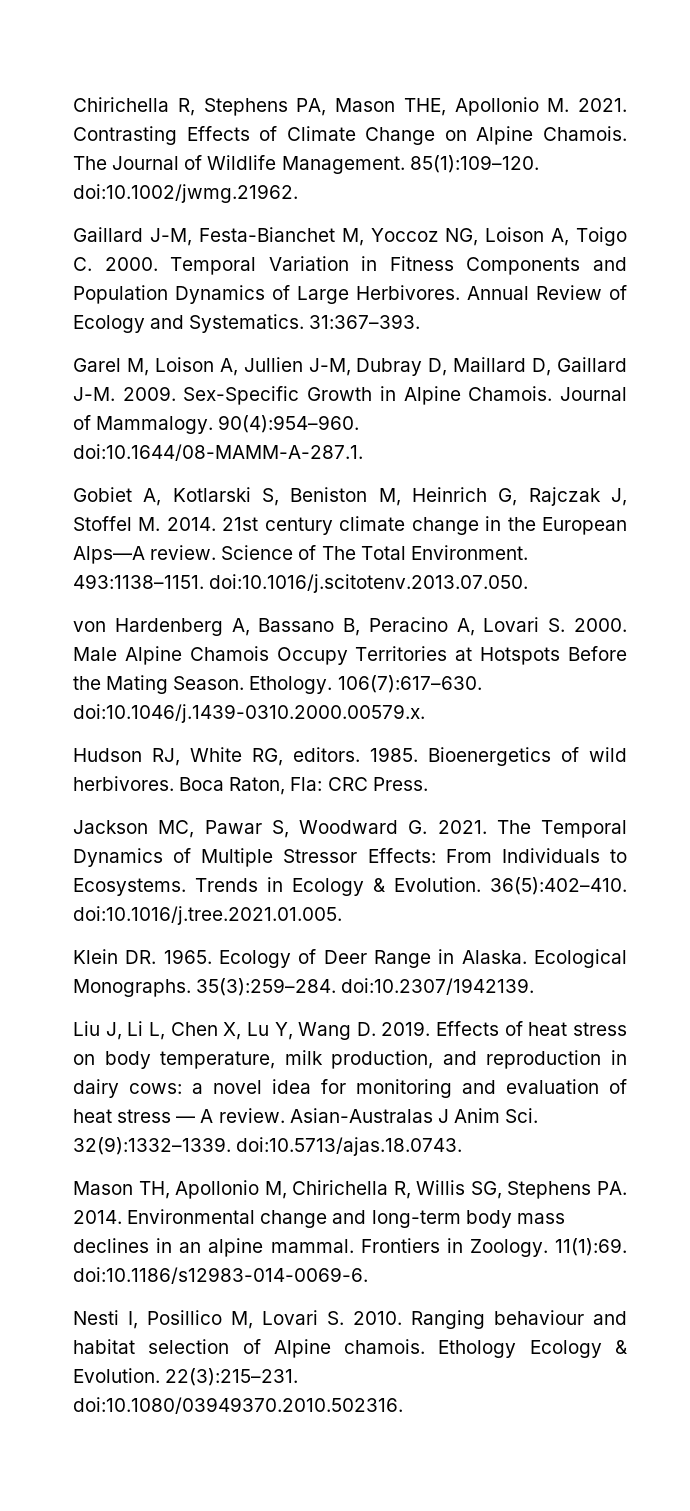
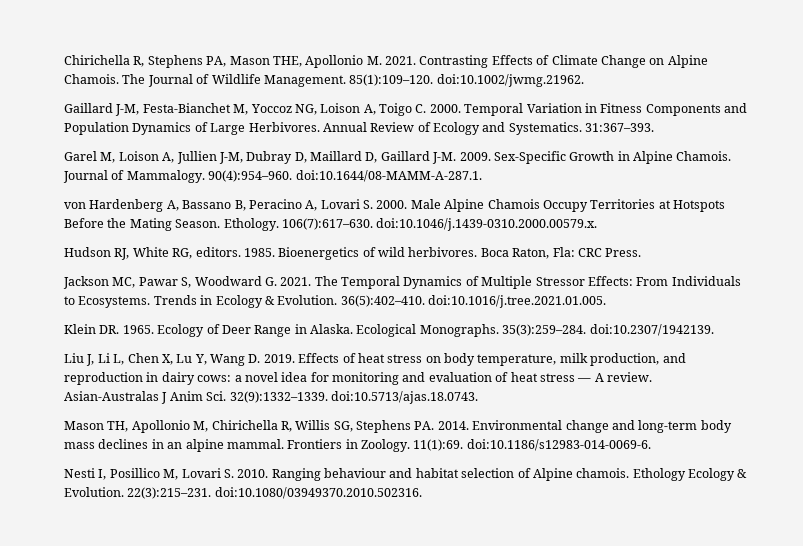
- Gobiet A, Kotlarski S, Beniston M, Heinrich G, Rajczak J, Stoffel M. 2014. 21st century climate change in the European Alps—A review. Science of The Total Environment. 493:1138–1151. doi:10.1016/j.scitotenv.2013.07.050.

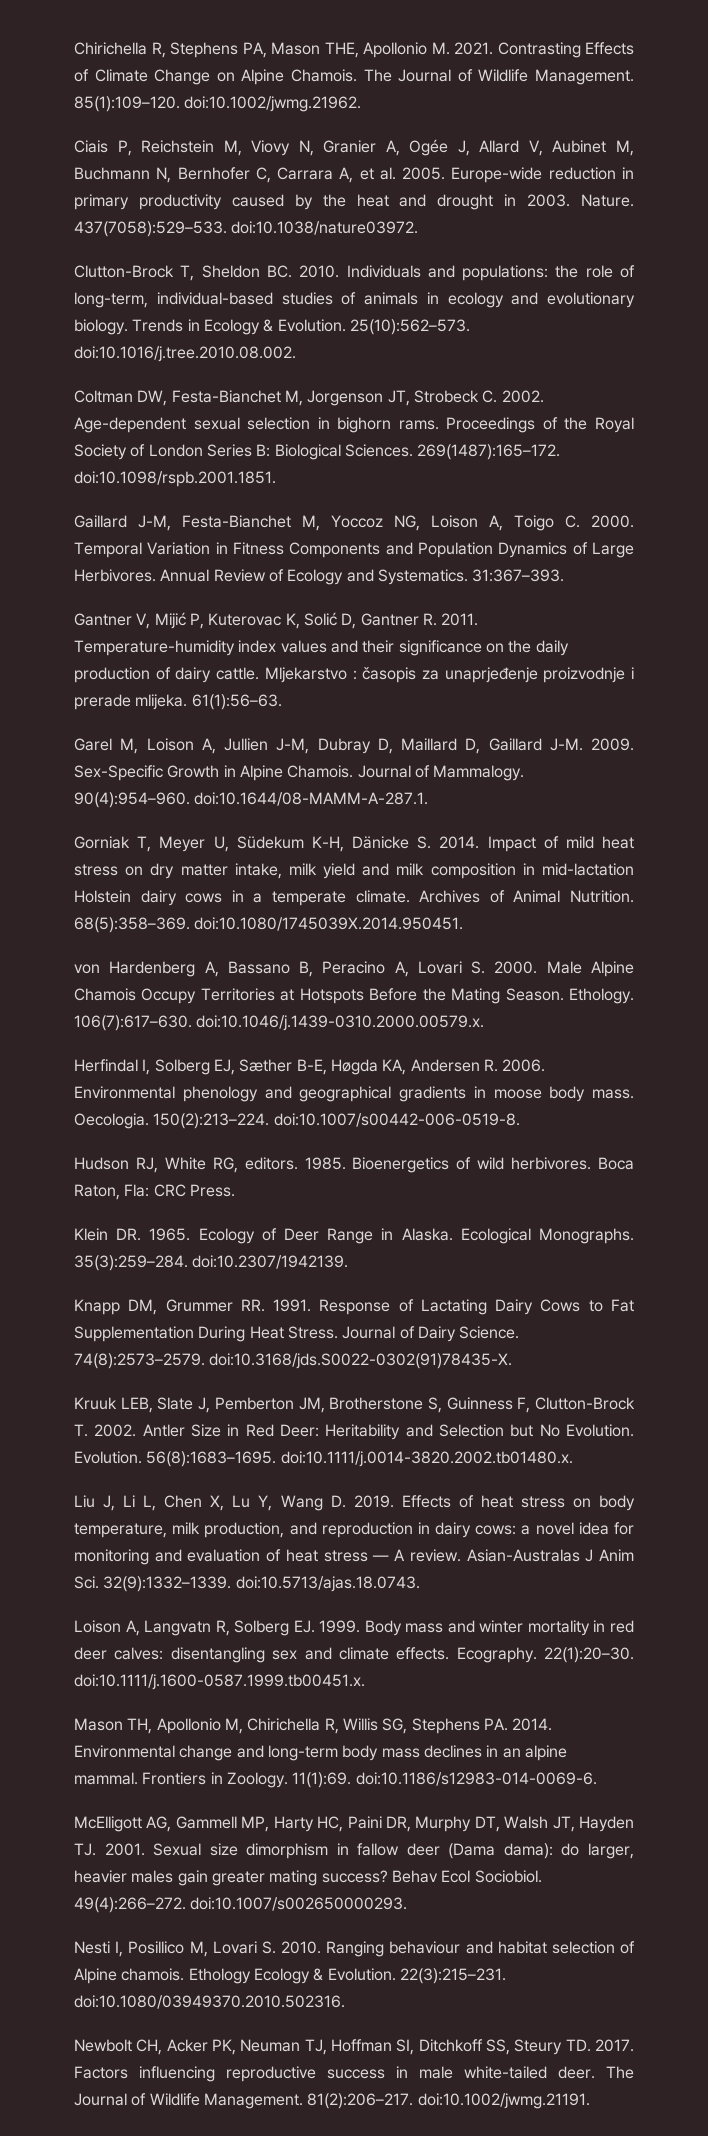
+ Ciais P, Reichstein M, Viovy N, Granier A, Ogée J, Allard V, Aubinet M, Buchmann N, Bernhofer C, Carrara A, et al. 2005. Europe-wide reduction in primary productivity caused by the heat and drought in 2003. Nature. 437(7058):529–533. doi:10.1038/nature03972.
+ Clutton-Brock T, Sheldon BC. 2010. Individuals and populations: the role of long-term, individual-based studies of animals in ecology and evolutionary biology. Trends in Ecology & Evolution. 25(10):562–573. doi:10.1016/j.tree.2010.08.002.
+ Coltman DW, Festa-Bianchet M, Jorgenson JT, Strobeck C. 2002. Age-dependent sexual selection in bighorn rams. Proceedings of the Royal Society of London Series B: Biological Sciences. 269(1487):165–172. doi:10.1098/rspb.2001.1851.
+ Gantner V, Mijić P, Kuterovac K, Solić D, Gantner R. 2011. Temperature-humidity index values and their significance on the daily production of dairy cattle. Mljekarstvo : časopis za unaprjeđenje proizvodnje i prerade mlijeka. 61(1):56–63.
+ Gorniak T, Meyer U, Südekum K-H, Dänicke S. 2014. Impact of mild heat stress on dry matter intake, milk yield and milk composition in mid-lactation Holstein dairy cows in a temperate climate. Archives of Animal Nutrition. 68(5):358–369. doi:10.1080/1745039X.2014.950451.
+ Herfindal I, Solberg EJ, Sæther B-E, Høgda KA, Andersen R. 2006. Environmental phenology and geographical gradients in moose body mass. Oecologia. 150(2):213–224. doi:10.1007/s00442-006-0519-8.
- Jackson MC, Pawar S, Woodward G. 2021. The Temporal Dynamics of Multiple Stressor Effects: From Individuals to Ecosystems. Trends in Ecology & Evolution. 36(5):402–410. doi:10.1016/j.tree.2021.01.005.
+ Knapp DM, Grummer RR. 1991. Response of Lactating Dairy Cows to Fat Supplementation During Heat Stress. Journal of Dairy Science. 74(8):2573–2579. doi:10.3168/jds.S0022-0302(91)78435-X.
+ Kruuk LEB, Slate J, Pemberton JM, Brotherstone S, Guinness F, Clutton-Brock T. 2002. Antler Size in Red Deer: Heritability and Selection but No Evolution. Evolution. 56(8):1683–1695. doi:10.1111/j.0014-3820.2002.tb01480.x.
+ Loison A, Langvatn R, Solberg EJ. 1999. Body mass and winter mortality in red deer calves: disentangling sex and climate effects. Ecography. 22(1):20–30. doi:10.1111/j.1600-0587.1999.tb00451.x.
+ McElligott AG, Gammell MP, Harty HC, Paini DR, Murphy DT, Walsh JT, Hayden TJ. 2001. Sexual size dimorphism in fallow deer (Dama dama): do larger, heavier males gain greater mating success? Behav Ecol Sociobiol. 49(4):266–272. doi:10.1007/s002650000293.
+ Newbolt CH, Acker PK, Neuman TJ, Hoffman SI, Ditchkoff SS, Steury TD. 2017. Factors influencing reproductive success in male white-tailed deer. The Journal of Wildlife Management. 81(2):206–217. doi:10.1002/jwmg.21191.

